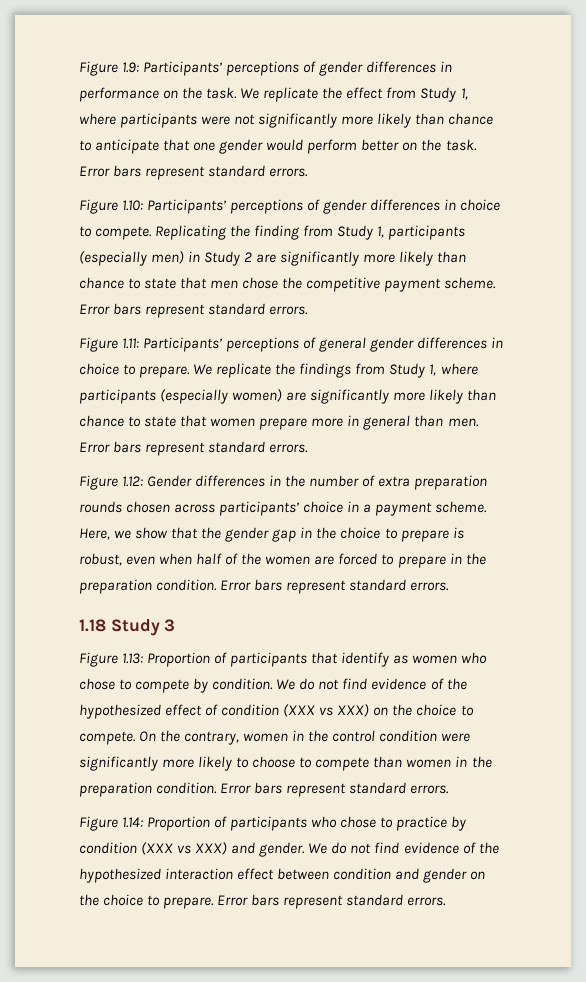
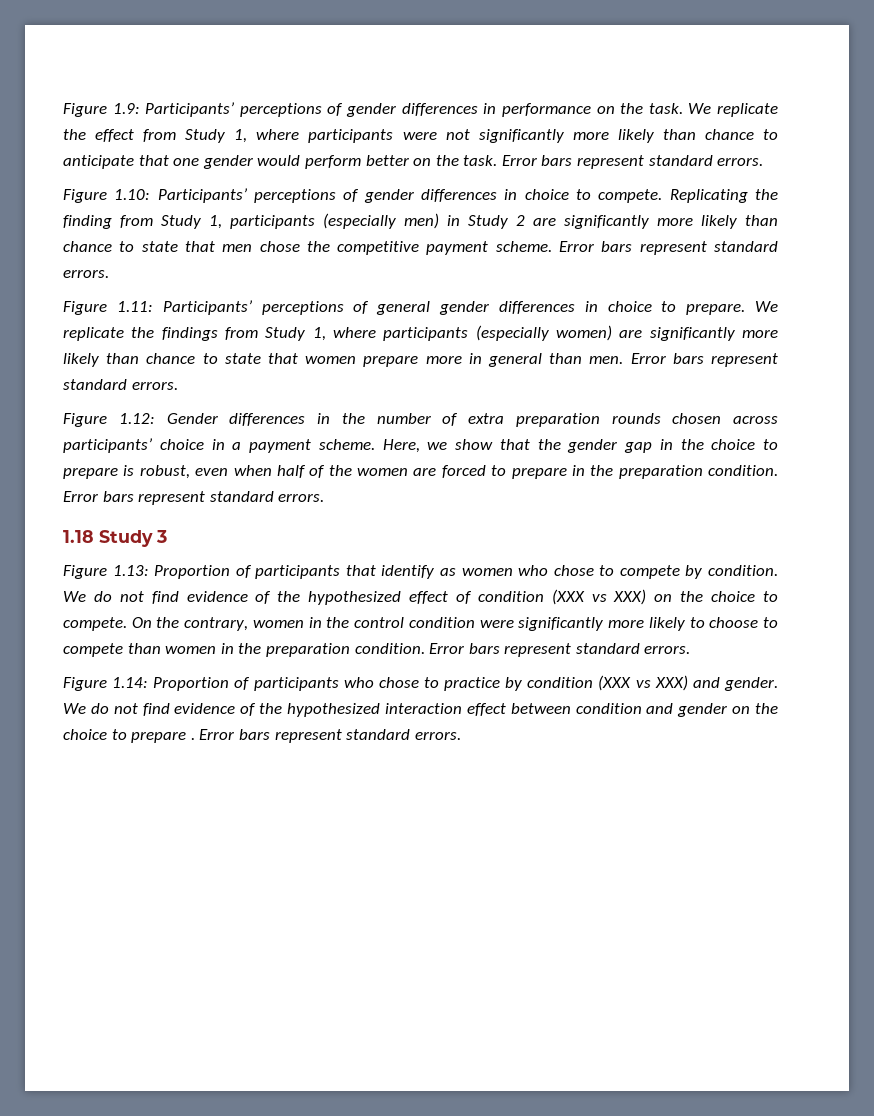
- We do not find evidence of the hypothesized interaction effect between condition and gender on the choice to prepare.
+ We do not find evidence of the hypothesized interaction effect between condition and gender on the choice to prepare .

